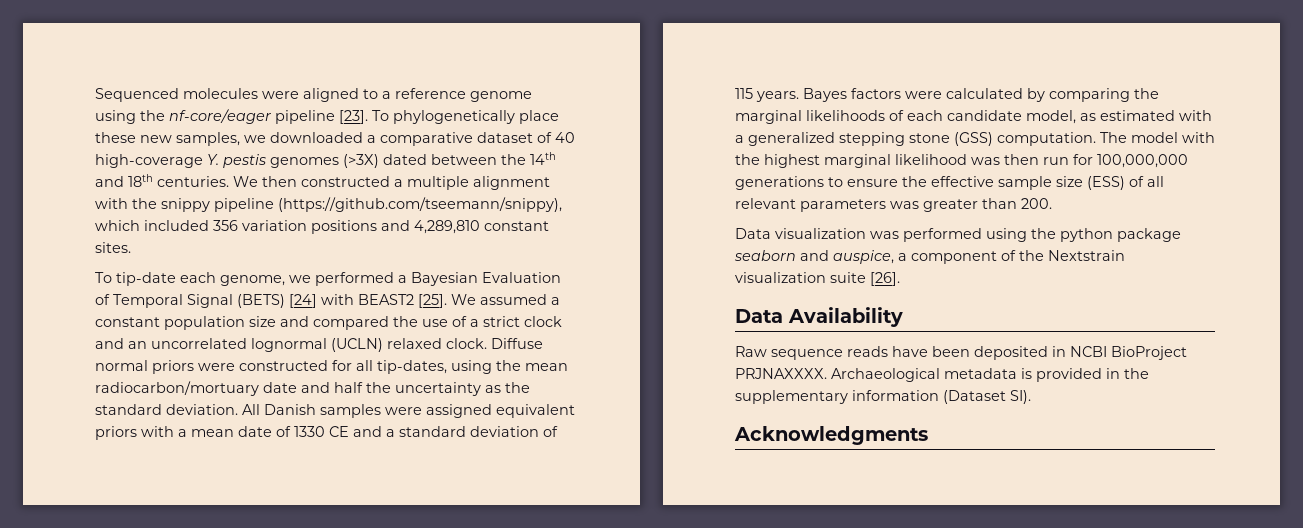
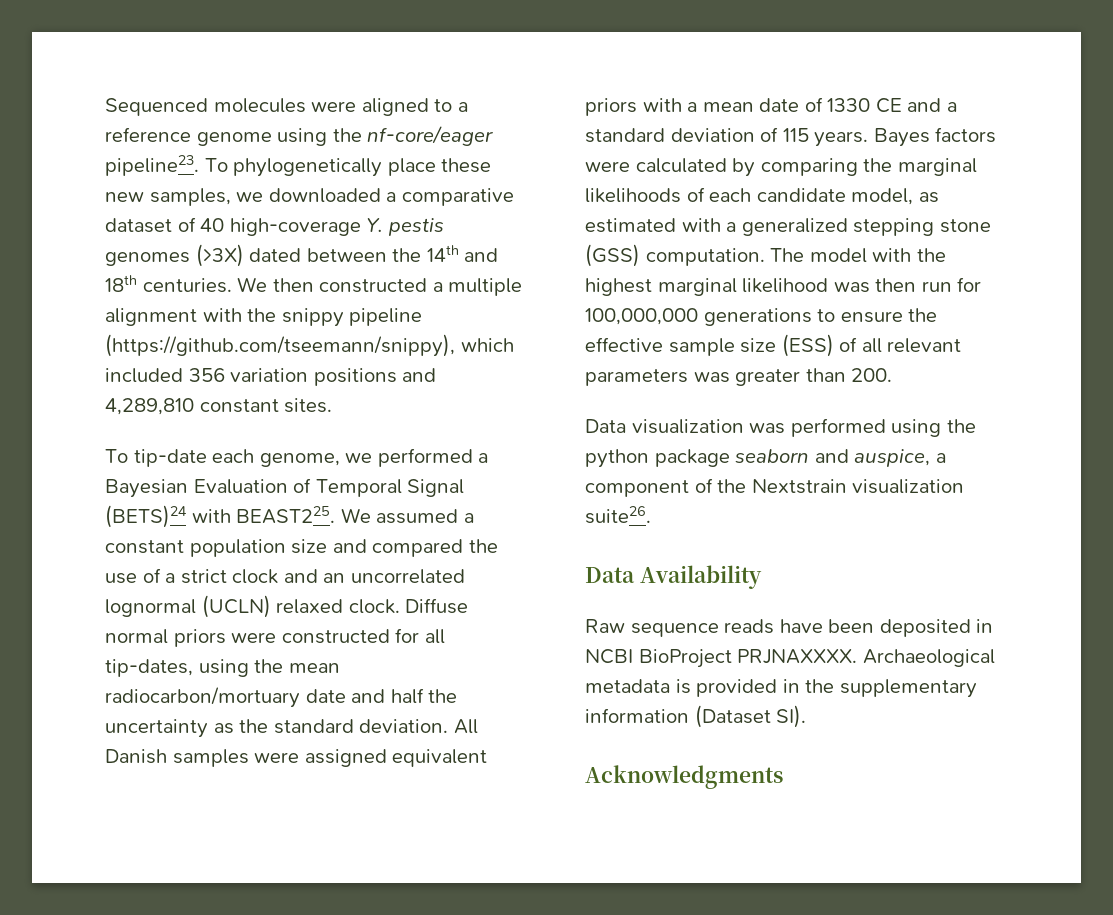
- Sequenced molecules were aligned to a reference genome using the nf-core/eager pipeline [23].
+ Sequenced molecules were aligned to a reference genome using the nf-core/eager pipeline23.
- To tip-date each genome, we performed a Bayesian Evaluation of Temporal Signal (BETS) [24] with BEAST2 [25].
+ To tip-date each genome, we performed a Bayesian Evaluation of Temporal Signal (BETS)24 with BEAST225.
- Data visualization was performed using the python package seaborn and auspice, a component of the Nextstrain visualization suite [26].
+ Data visualization was performed using the python package seaborn and auspice, a component of the Nextstrain visualization suite26.

